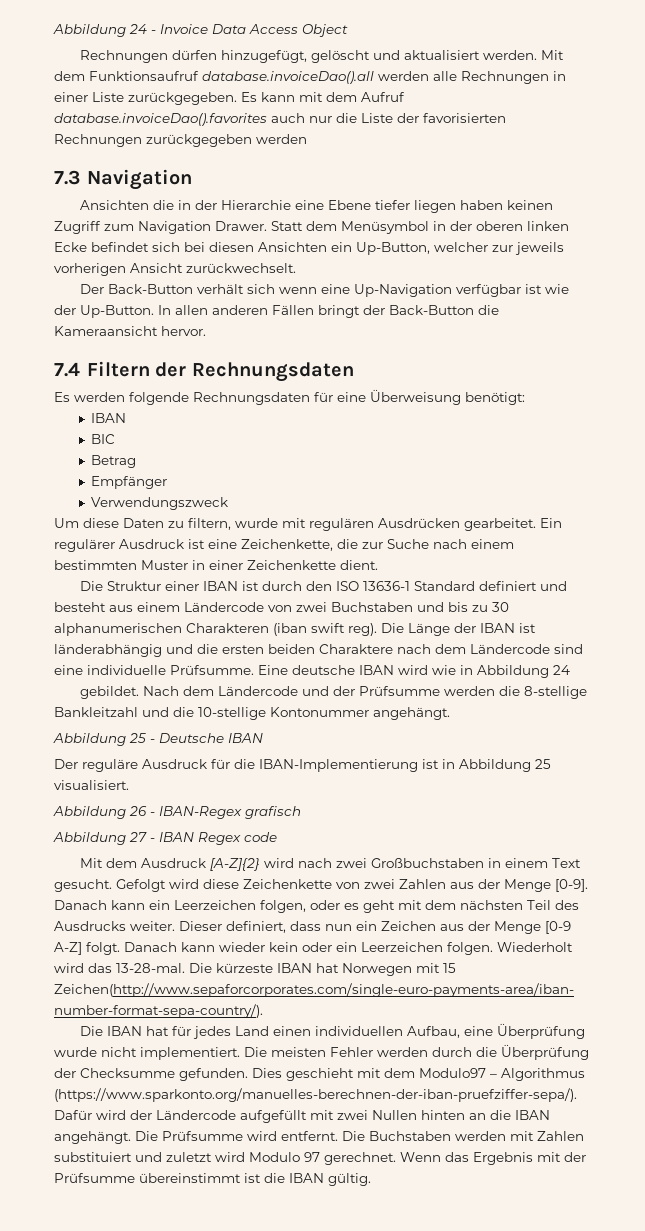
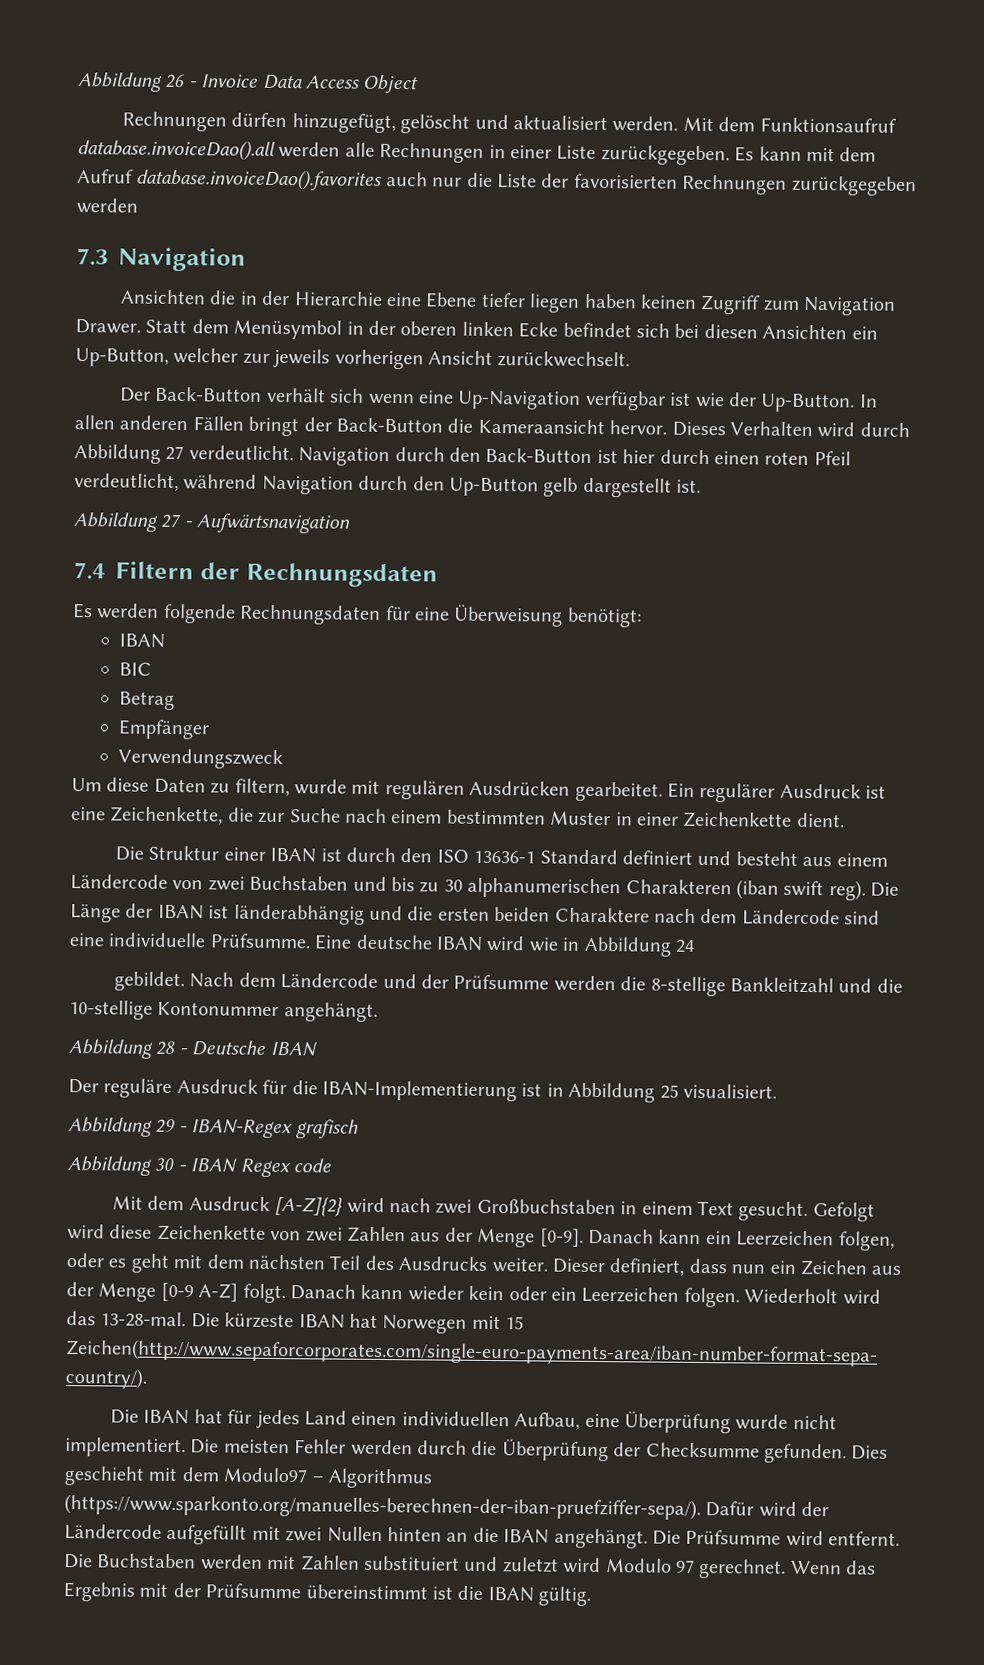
- Abbildung 24 - Invoice Data Access Object
+ Abbildung 26 - Invoice Data Access Object
+ Dieses Verhalten wird durch Abbildung 27 verdeutlicht. Navigation durch den Back-Button ist hier durch einen roten Pfeil verdeutlicht, während Navigation durch den Up-Button gelb dargestellt ist.
+ Abbildung 27 - Aufwärtsnavigation
- Abbildung 25 - Deutsche IBAN
+ Abbildung 28 - Deutsche IBAN
- Abbildung 26 - IBAN-Regex grafisch
+ Abbildung 29 - IBAN-Regex grafisch
- Abbildung 27 - IBAN Regex code
+ Abbildung 30 - IBAN Regex code

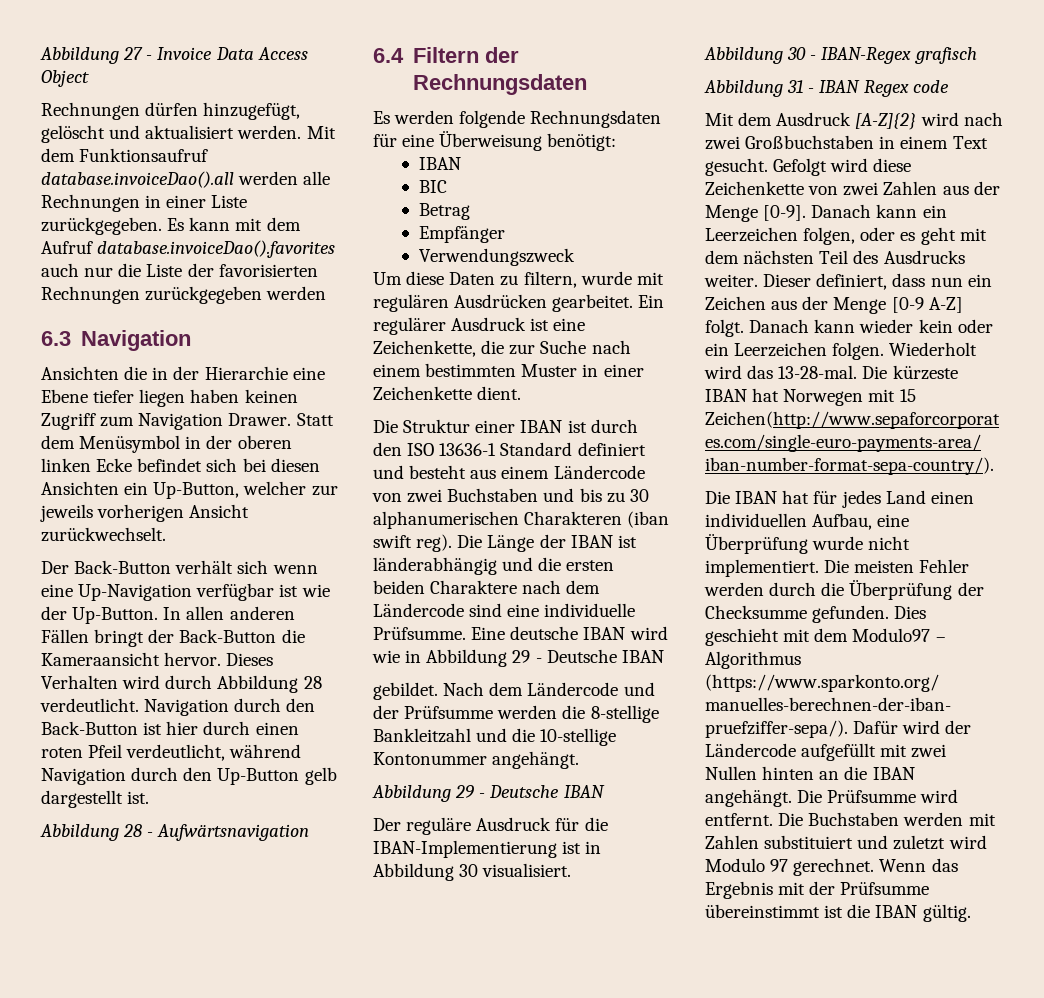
- Abbildung 26 - Invoice Data Access Object
+ Abbildung 27 - Invoice Data Access Object
- 7.3 Navigation
+ 6.3 Navigation
- Dieses Verhalten wird durch Abbildung 27 verdeutlicht.
+ Dieses Verhalten wird durch Abbildung 28 verdeutlicht.
- Abbildung 27 - Aufwärtsnavigation
+ Abbildung 28 - Aufwärtsnavigation
- 7.4 Filtern der Rechnungsdaten
+ 6.4 Filtern der Rechnungsdaten
- Eine deutsche IBAN wird wie in Abbildung 24
+ Eine deutsche IBAN wird wie in Abbildung 29 - Deutsche IBAN
  Nach dem Ländercode und der Prüfsumme werden die 8-stellige Bankleitzahl und die 10-stellige Kontonummer angehängt.
- Abbildung 28 - Deutsche IBAN
+ Abbildung 29 - Deutsche IBAN
- Der reguläre Ausdruck für die IBAN-Implementierung ist in Abbildung 25 visualisiert.
+ Der reguläre Ausdruck für die IBAN-Implementierung ist in Abbildung 30 visualisiert.
- Abbildung 29 - IBAN-Regex grafisch
+ Abbildung 30 - IBAN-Regex grafisch
- Abbildung 30 - IBAN Regex code
+ Abbildung 31 - IBAN Regex code

